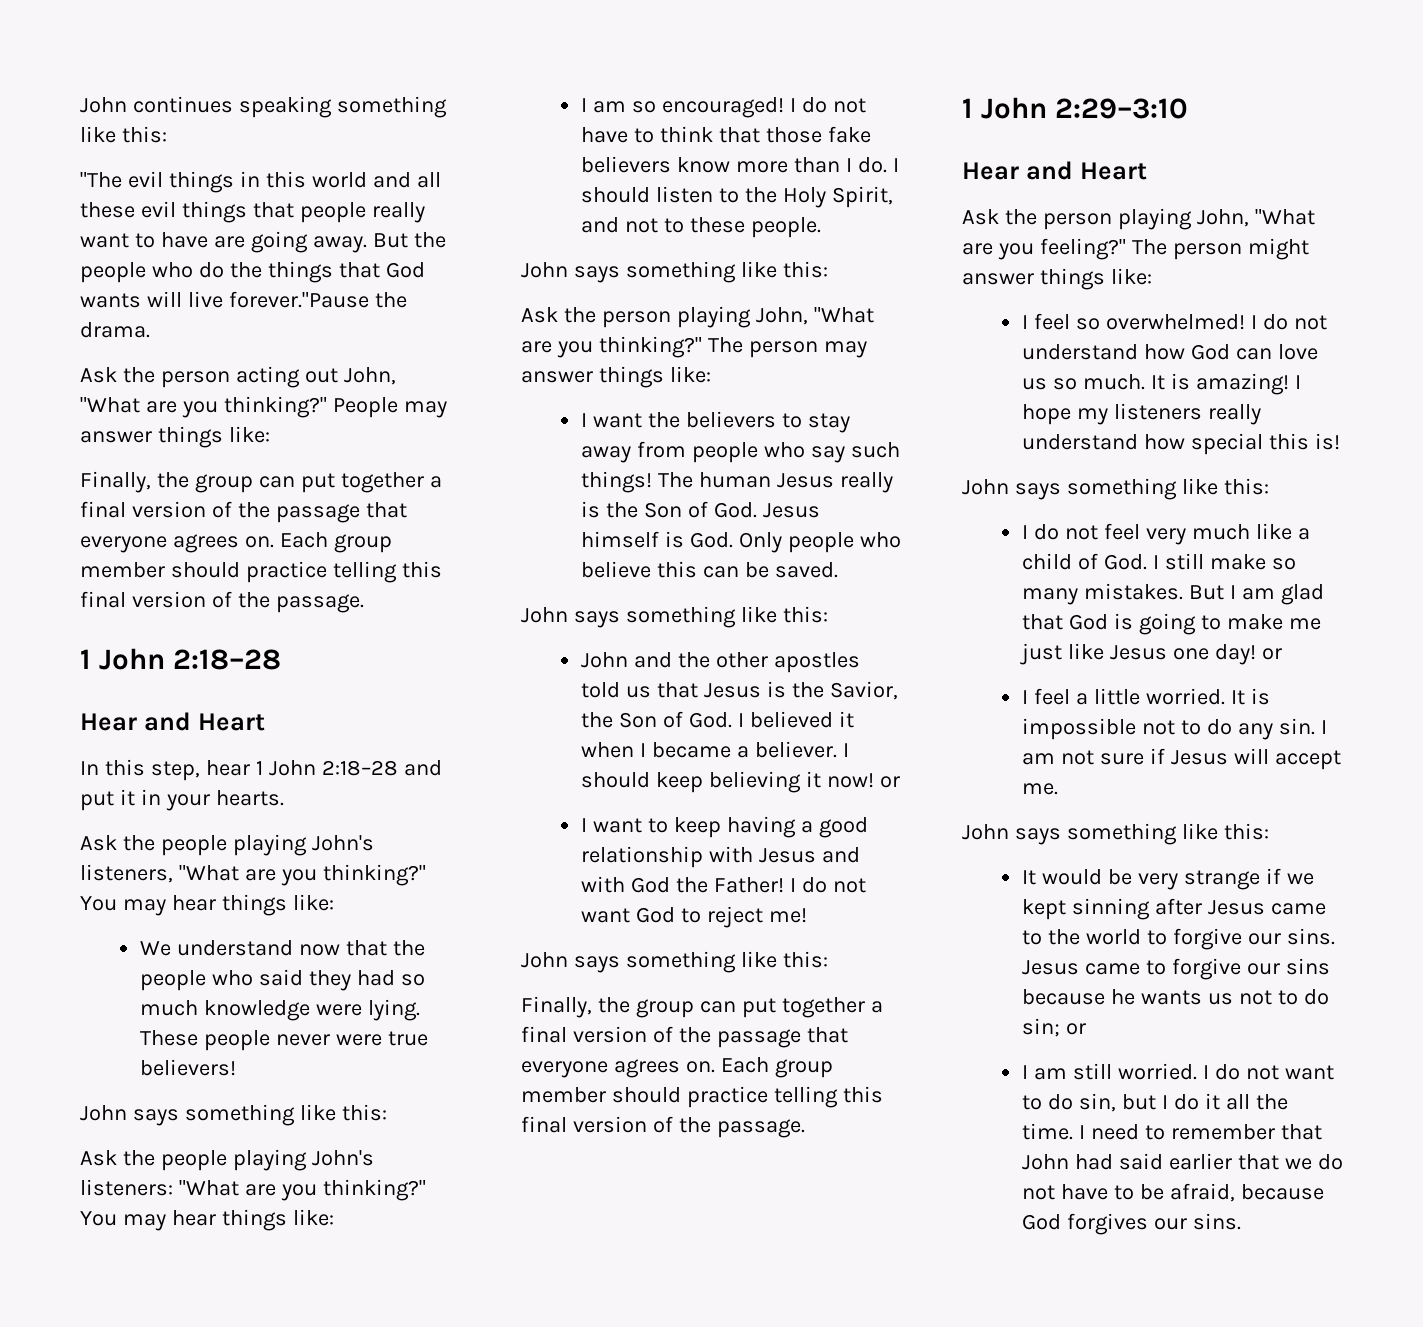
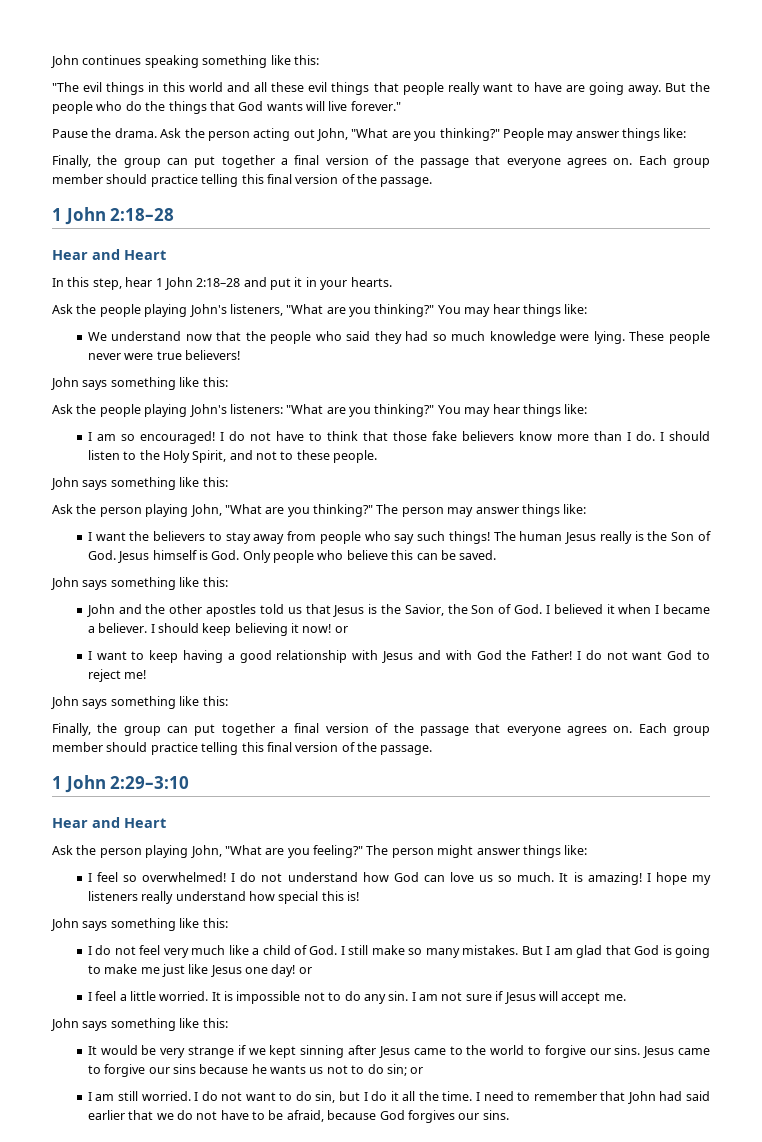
- But the people who do the things that God wants will live forever."Pause the drama.
- Ask the person acting out John, "What are you thinking?"
+ But the people who do the things that God wants will live forever."
+ Pause the drama. Ask the person acting out John, "What are you thinking?"

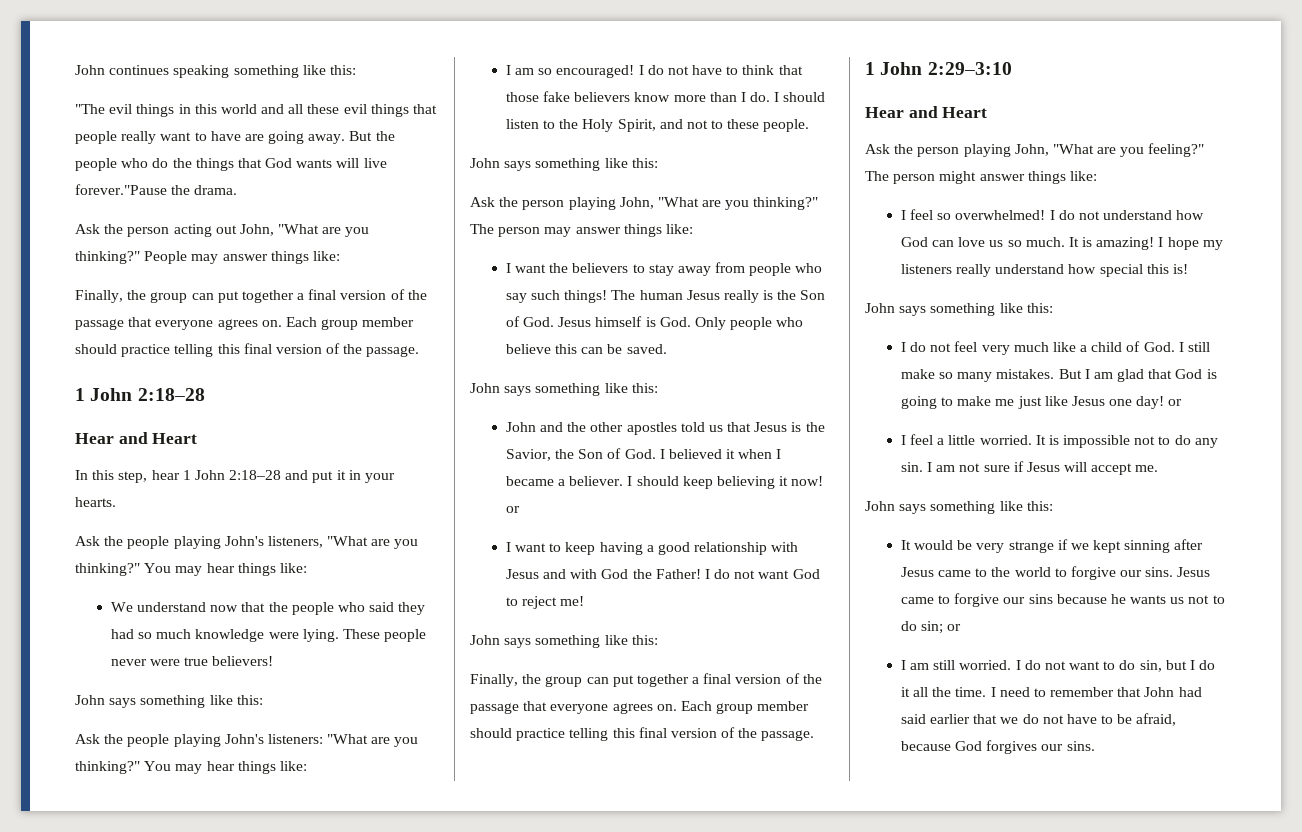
- But the people who do the things that God wants will live forever."
- Pause the drama. Ask the person acting out John, "What are you thinking?"
+ But the people who do the things that God wants will live forever."Pause the drama.
+ Ask the person acting out John, "What are you thinking?"

